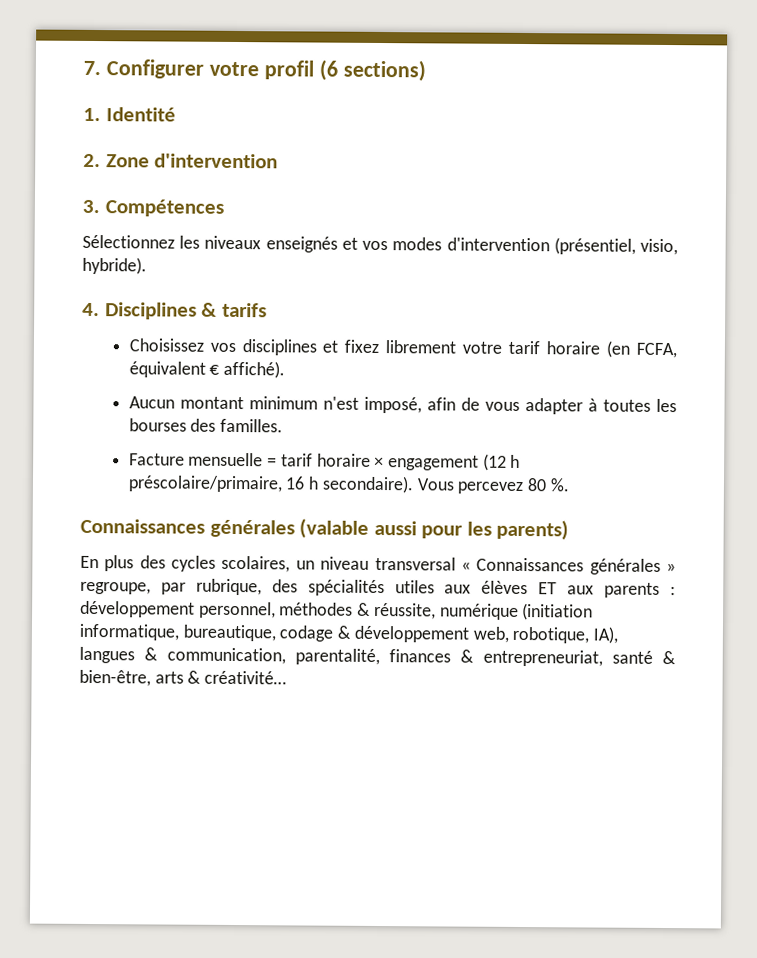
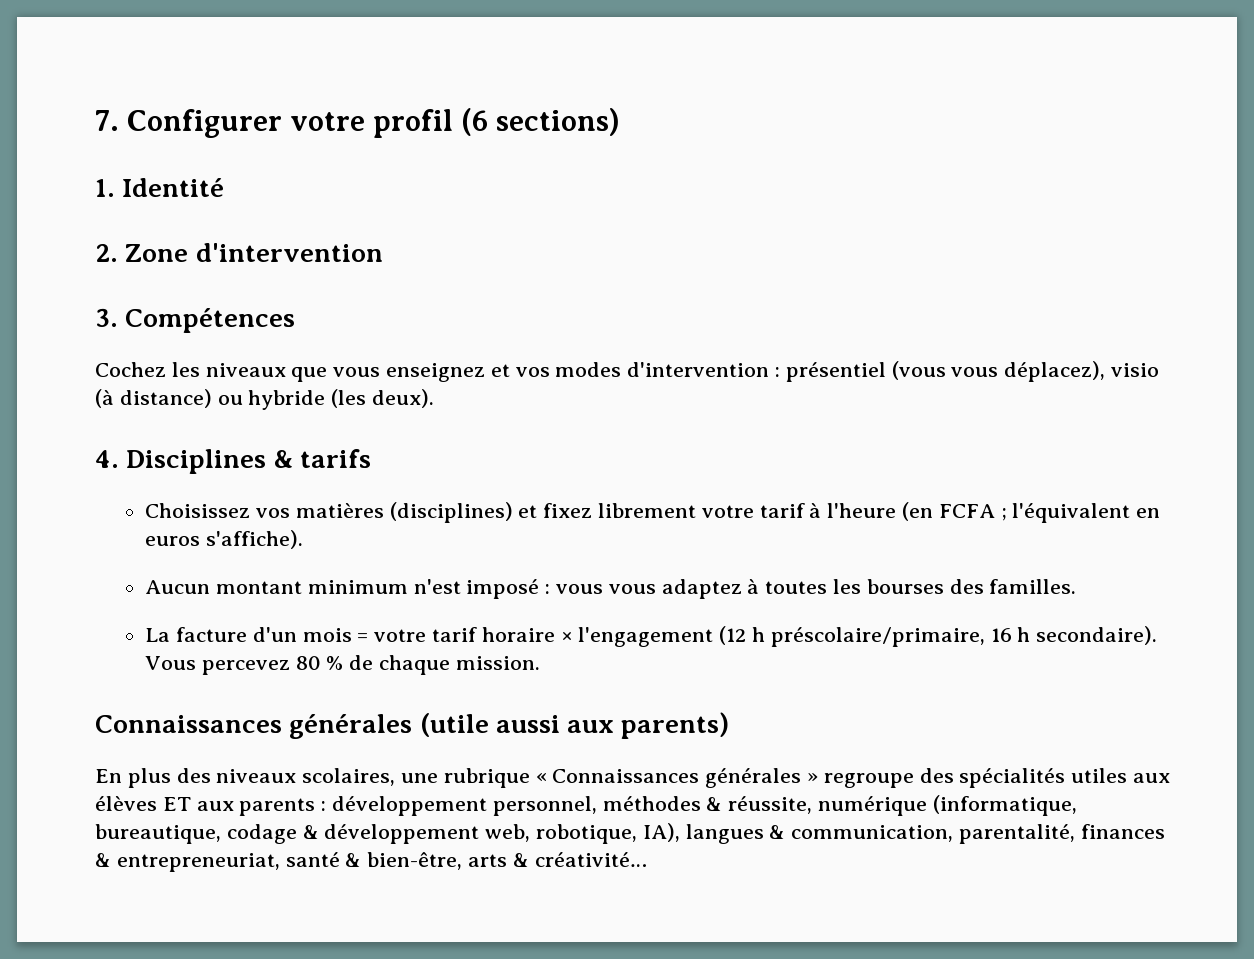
- Sélectionnez les niveaux enseignés et vos modes d'intervention (présentiel, visio, hybride).
+ Cochez les niveaux que vous enseignez et vos modes d'intervention : présentiel (vous vous déplacez), visio (à distance) ou hybride (les deux).
- Choisissez vos disciplines et fixez librement votre tarif horaire (en FCFA, équivalent € affiché).
+ Choisissez vos matières (disciplines) et fixez librement votre tarif à l'heure (en FCFA ; l'équivalent en euros s'affiche).
- Aucun montant minimum n'est imposé, afin de vous adapter à toutes les bourses des familles.
+ Aucun montant minimum n'est imposé : vous vous adaptez à toutes les bourses des familles.
- Facture mensuelle = tarif horaire × engagement (12 h préscolaire/primaire, 16 h secondaire).
+ La facture d'un mois = votre tarif horaire × l'engagement (12 h préscolaire/primaire, 16 h secondaire).
- Vous percevez 80 %.
- Connaissances générales (valable aussi pour les parents)
+ Vous percevez 80 % de chaque mission.
+ Connaissances générales (utile aussi aux parents)
- En plus des cycles scolaires, un niveau transversal « Connaissances générales » regroupe, par rubrique, des spécialités utiles aux élèves ET aux parents : développement personnel, méthodes & réussite, numérique (initiation informatique, bureautique, codage & développement web, robotique, IA), langues & communication, parentalité, finances & entrepreneuriat, santé & bien-être, arts & créativité…
+ En plus des niveaux scolaires, une rubrique « Connaissances générales » regroupe des spécialités utiles aux élèves ET aux parents : développement personnel, méthodes & réussite, numérique (informatique, bureautique, codage & développement web, robotique, IA), langues & communication, parentalité, finances & entrepreneuriat, santé & bien-être, arts & créativité…

